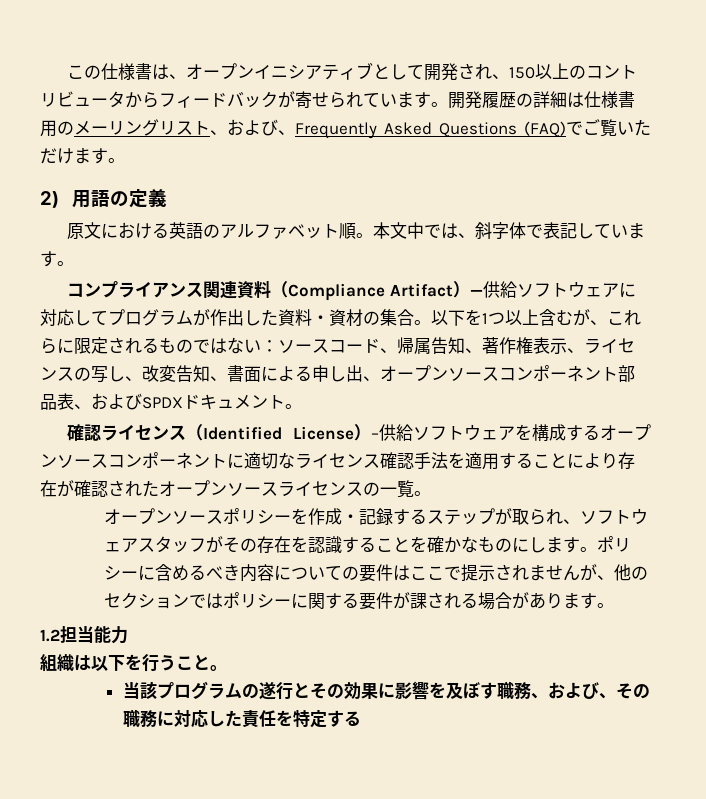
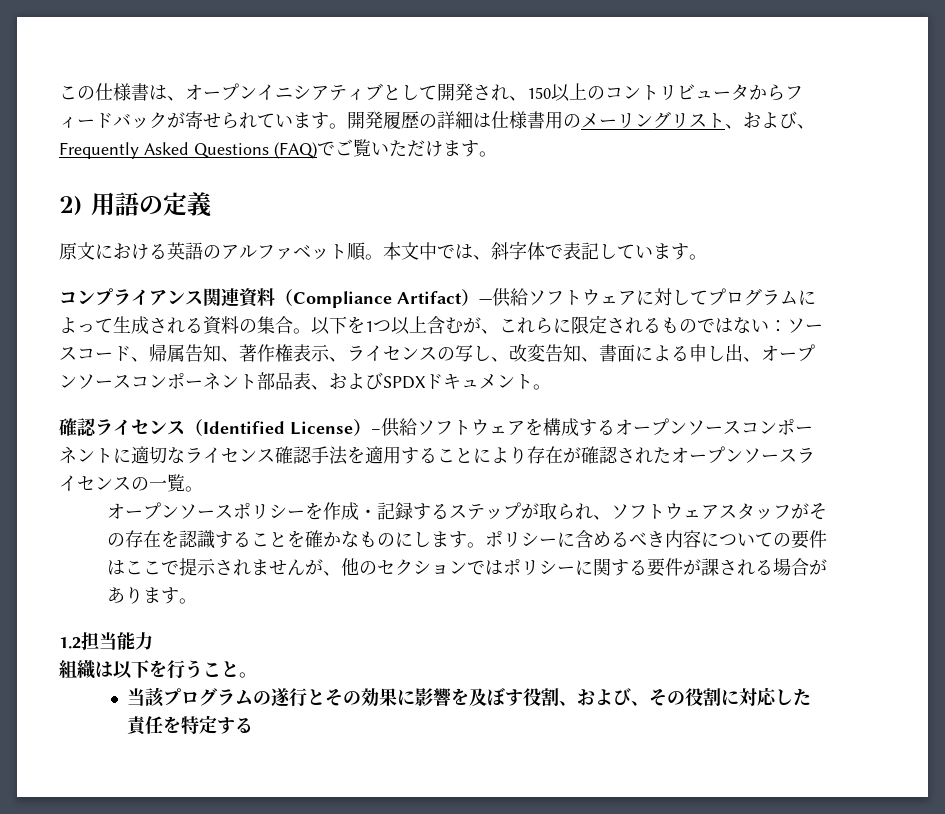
- コンプライアンス関連資料（Compliance Artifact）—供給ソフトウェアに対応してプログラムが作出した資料・資材の集合。
+ コンプライアンス関連資料（Compliance Artifact）—供給ソフトウェアに対してプログラムによって生成される資料の集合。
- 当該プログラムの遂行とその効果に影響を及ぼす職務、および、その職務に対応した責任を特定する
+ 当該プログラムの遂行とその効果に影響を及ぼす役割、および、その役割に対応した責任を特定する

